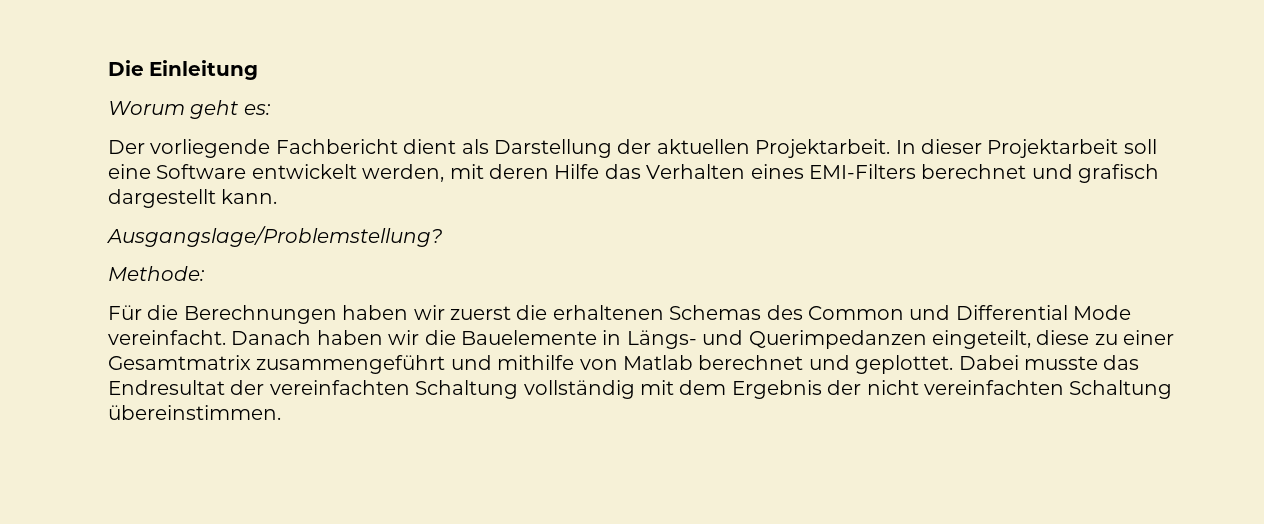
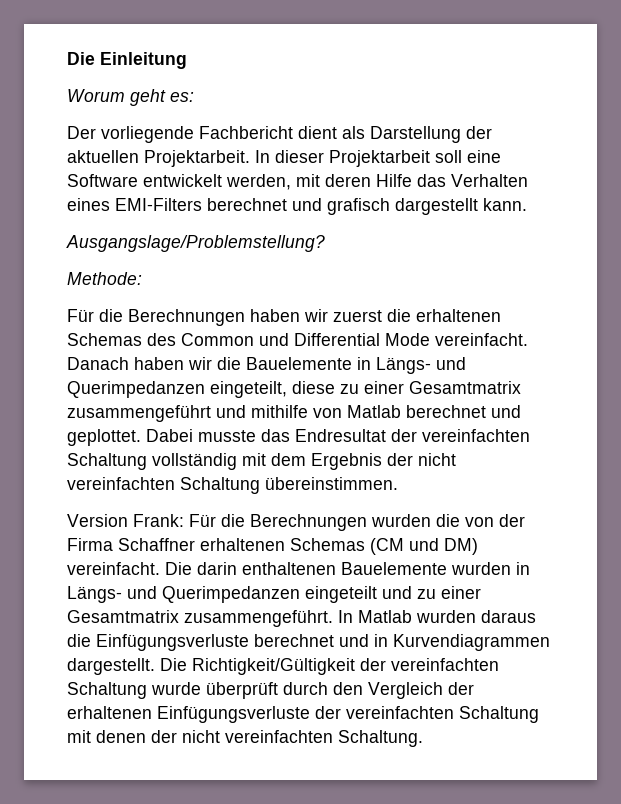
+ Version Frank: Für die Berechnungen wurden die von der Firma Schaffner erhaltenen Schemas (CM und DM) vereinfacht. Die darin enthaltenen Bauelemente wurden in Längs- und Querimpedanzen eingeteilt und zu einer Gesamtmatrix zusammengeführt. In Matlab wurden daraus die Einfügungsverluste berechnet und in Kurvendiagrammen dargestellt. Die Richtigkeit/Gültigkeit der vereinfachten Schaltung wurde überprüft durch den Vergleich der erhaltenen Einfügungsverluste der vereinfachten Schaltung mit denen der nicht vereinfachten Schaltung.

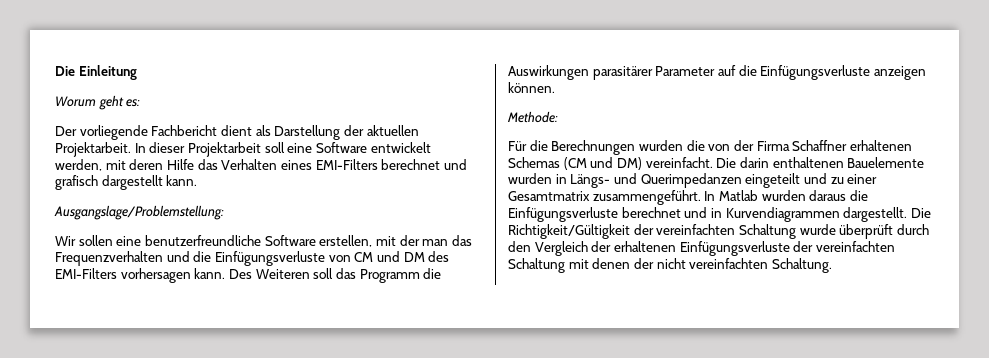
- Ausgangslage/Problemstellung?
+ Ausgangslage/Problemstellung:
+ Wir sollen eine benutzerfreundliche Software erstellen, mit der man das Frequenzverhalten und die Einfügungsverluste von CM und DM des EMI-Filters vorhersagen kann. Des Weiteren soll das Programm die Auswirkungen parasitärer Parameter auf die Einfügungsverluste anzeigen können.
  Methode:
- Für die Berechnungen haben wir zuerst die erhaltenen Schemas des Common und Differential Mode vereinfacht. Danach haben wir die Bauelemente in Längs- und Querimpedanzen eingeteilt, diese zu einer Gesamtmatrix zusammengeführt und mithilfe von Matlab berechnet und geplottet. Dabei musste das Endresultat der vereinfachten Schaltung vollständig mit dem Ergebnis der nicht vereinfachten Schaltung übereinstimmen.
- Version Frank: Für die Berechnungen wurden die von der Firma Schaffner erhaltenen Schemas (CM und DM) vereinfacht.
+ Für die Berechnungen wurden die von der Firma Schaffner erhaltenen Schemas (CM und DM) vereinfacht.

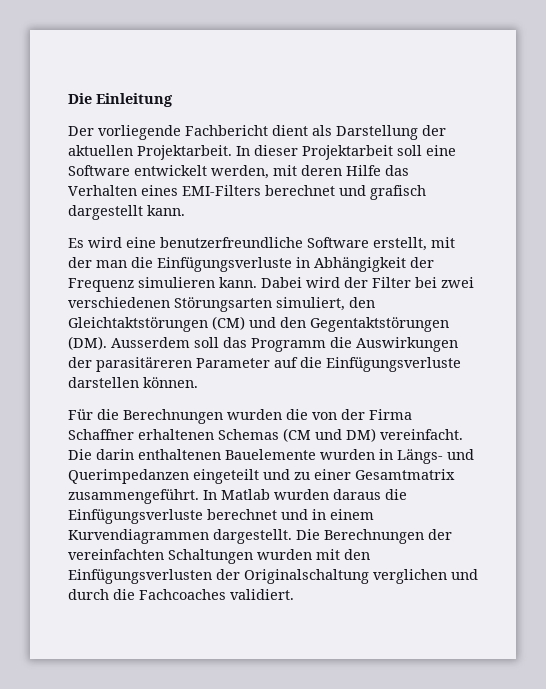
- Worum geht es:
- Ausgangslage/Problemstellung:
- Wir sollen eine benutzerfreundliche Software erstellen, mit der man das Frequenzverhalten und die Einfügungsverluste von CM und DM des EMI-Filters vorhersagen kann. Des Weiteren soll das Programm die Auswirkungen parasitärer Parameter auf die Einfügungsverluste anzeigen können.
+ Es wird eine benutzerfreundliche Software erstellt, mit der man die Einfügungsverluste in Abhängigkeit der Frequenz simulieren kann. Dabei wird der Filter bei zwei verschiedenen Störungsarten simuliert, den Gleichtaktstörungen (CM) und den Gegentaktstörungen (DM). Ausserdem soll das Programm die Auswirkungen der parasitäreren Parameter auf die Einfügungsverluste darstellen können.
- Methode:
- In Matlab wurden daraus die Einfügungsverluste berechnet und in Kurvendiagrammen dargestellt.
+ In Matlab wurden daraus die Einfügungsverluste berechnet und in einem Kurvendiagrammen dargestellt.
- Die Richtigkeit/Gültigkeit der vereinfachten Schaltung wurde überprüft durch den Vergleich der erhaltenen Einfügungsverluste der vereinfachten Schaltung mit denen der nicht vereinfachten Schaltung.
+ Die Berechnungen der vereinfachten Schaltungen wurden mit den Einfügungsverlusten der Originalschaltung verglichen und durch die Fachcoaches validiert.

